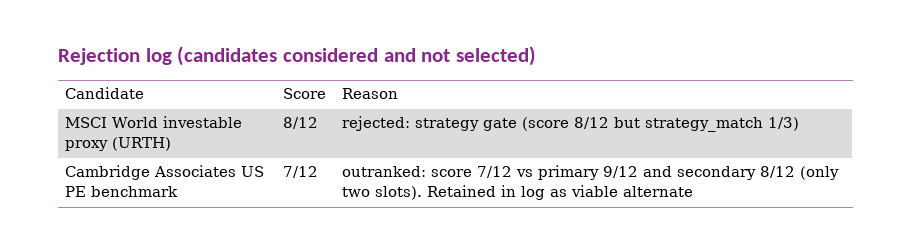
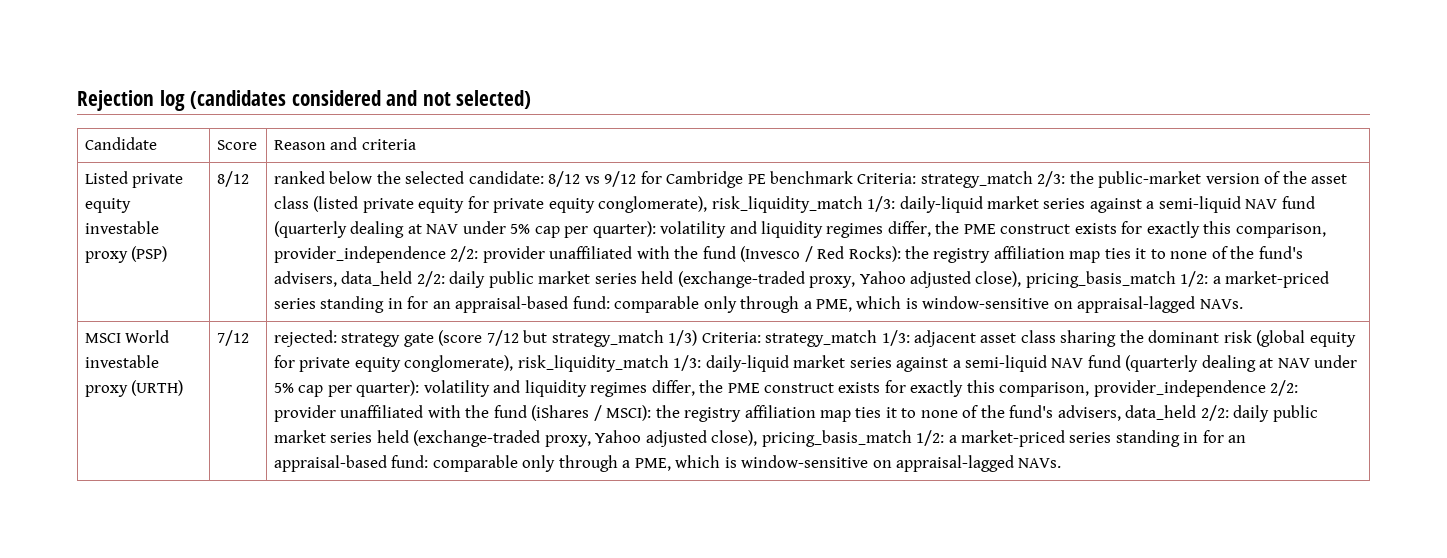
- Candidate | Score | Reason
+ Candidate | Score | Reason and criteria
+ Listed private equity investable proxy (PSP) | 8/12 | ranked below the selected candidate: 8/12 vs 9/12 for Cambridge PE benchmark Criteria: strategy_match 2/3: the public-market version of the asset class (listed private equity for private equity conglomerate), risk_liquidity_match 1/3: daily-liquid market series against a semi-liquid NAV fund (quarterly dealing at NAV under 5% cap per quarter): volatility and liquidity regimes differ, the PME construct exists for exactly this comparison, provider_independence 2/2: provider unaffiliated with the fund (Invesco / Red Rocks): the registry affiliation map ties it to none of the fund's advisers, data_held 2/2: daily public market series held (exchange-traded proxy, Yahoo adjusted close), pricing_basis_match 1/2: a market-priced series standing in for an appraisal-based fund: comparable only through a PME, which is window-sensitive on appraisal-lagged NAVs.
- MSCI World investable proxy (URTH) | 8/12
+ MSCI World investable proxy (URTH) | 7/12
- rejected: strategy gate (score 8/12 but strategy_match 1/3)
- Cambridge Associates US PE benchmark | 7/12 | outranked: score 7/12 vs primary 9/12 and secondary 8/12 (only two slots). Retained in log as viable alternate
+ rejected: strategy gate (score 7/12 but strategy_match 1/3) Criteria: strategy_match 1/3: adjacent asset class sharing the dominant risk (global equity for private equity conglomerate), risk_liquidity_match 1/3: daily-liquid market series against a semi-liquid NAV fund (quarterly dealing at NAV under 5% cap per quarter): volatility and liquidity regimes differ, the PME construct exists for exactly this comparison, provider_independence 2/2: provider unaffiliated with the fund (iShares / MSCI): the registry affiliation map ties it to none of the fund's advisers, data_held 2/2: daily public market series held (exchange-traded proxy, Yahoo adjusted close), pricing_basis_match 1/2: a market-priced series standing in for an appraisal-based fund: comparable only through a PME, which is window-sensitive on appraisal-lagged NAVs.

